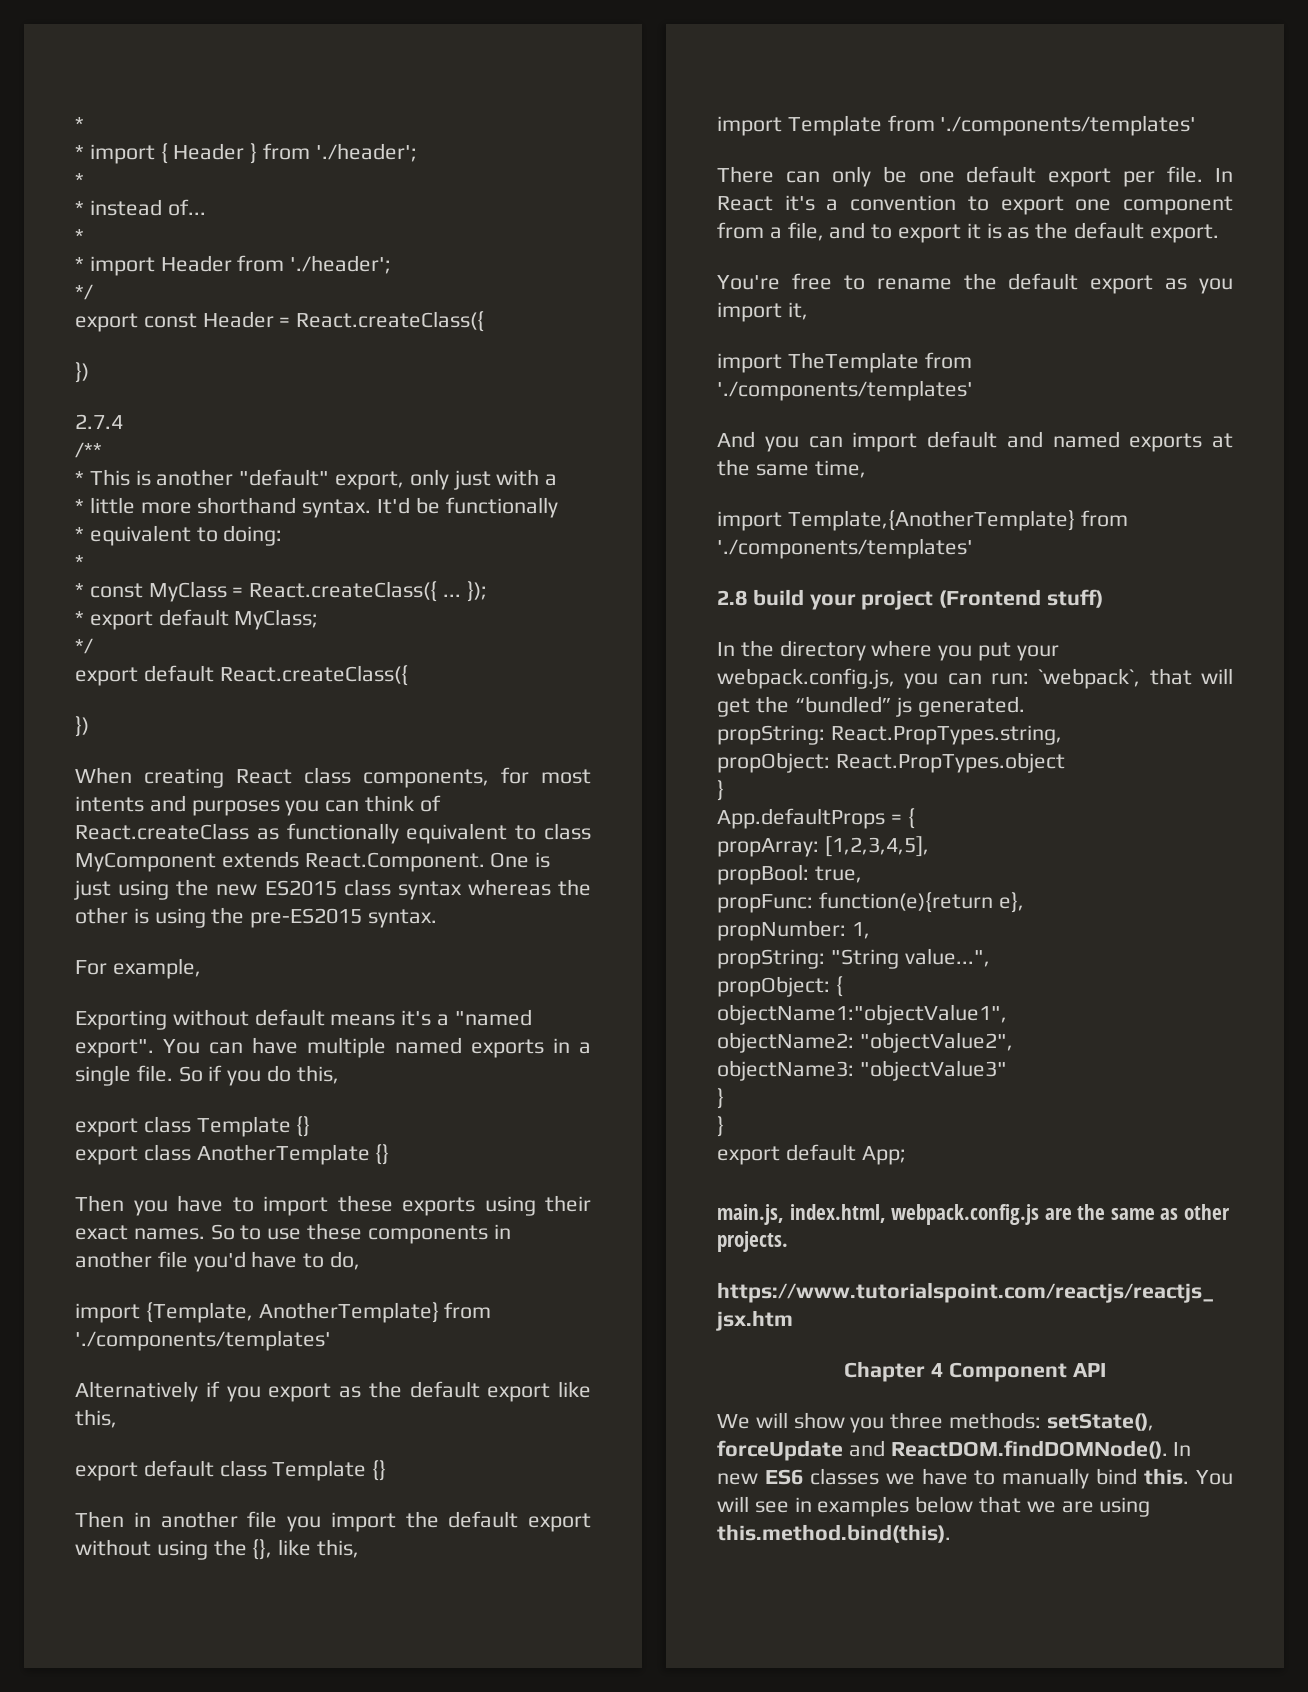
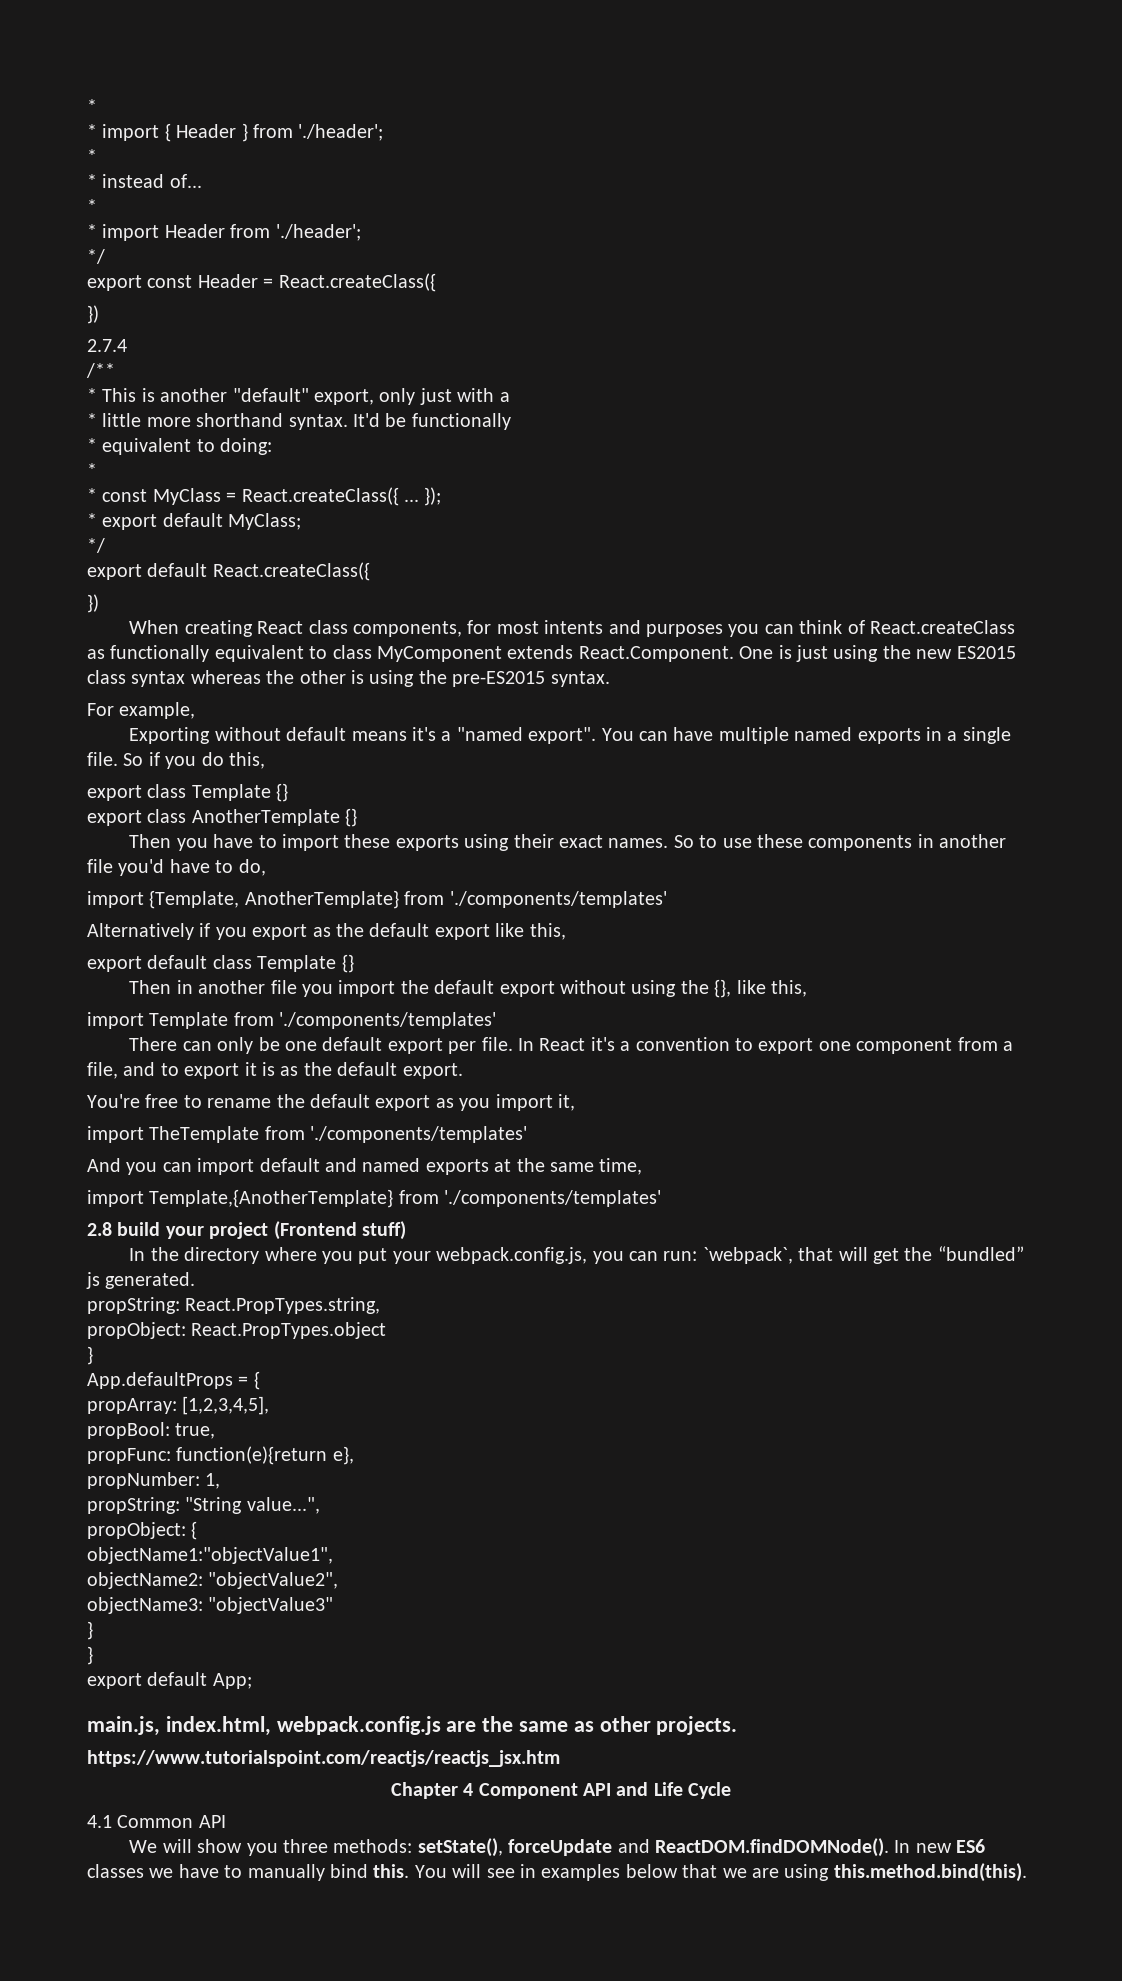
- Chapter 4 Component API
+ Chapter 4 Component API and Life Cycle
+ 4.1 Common API

